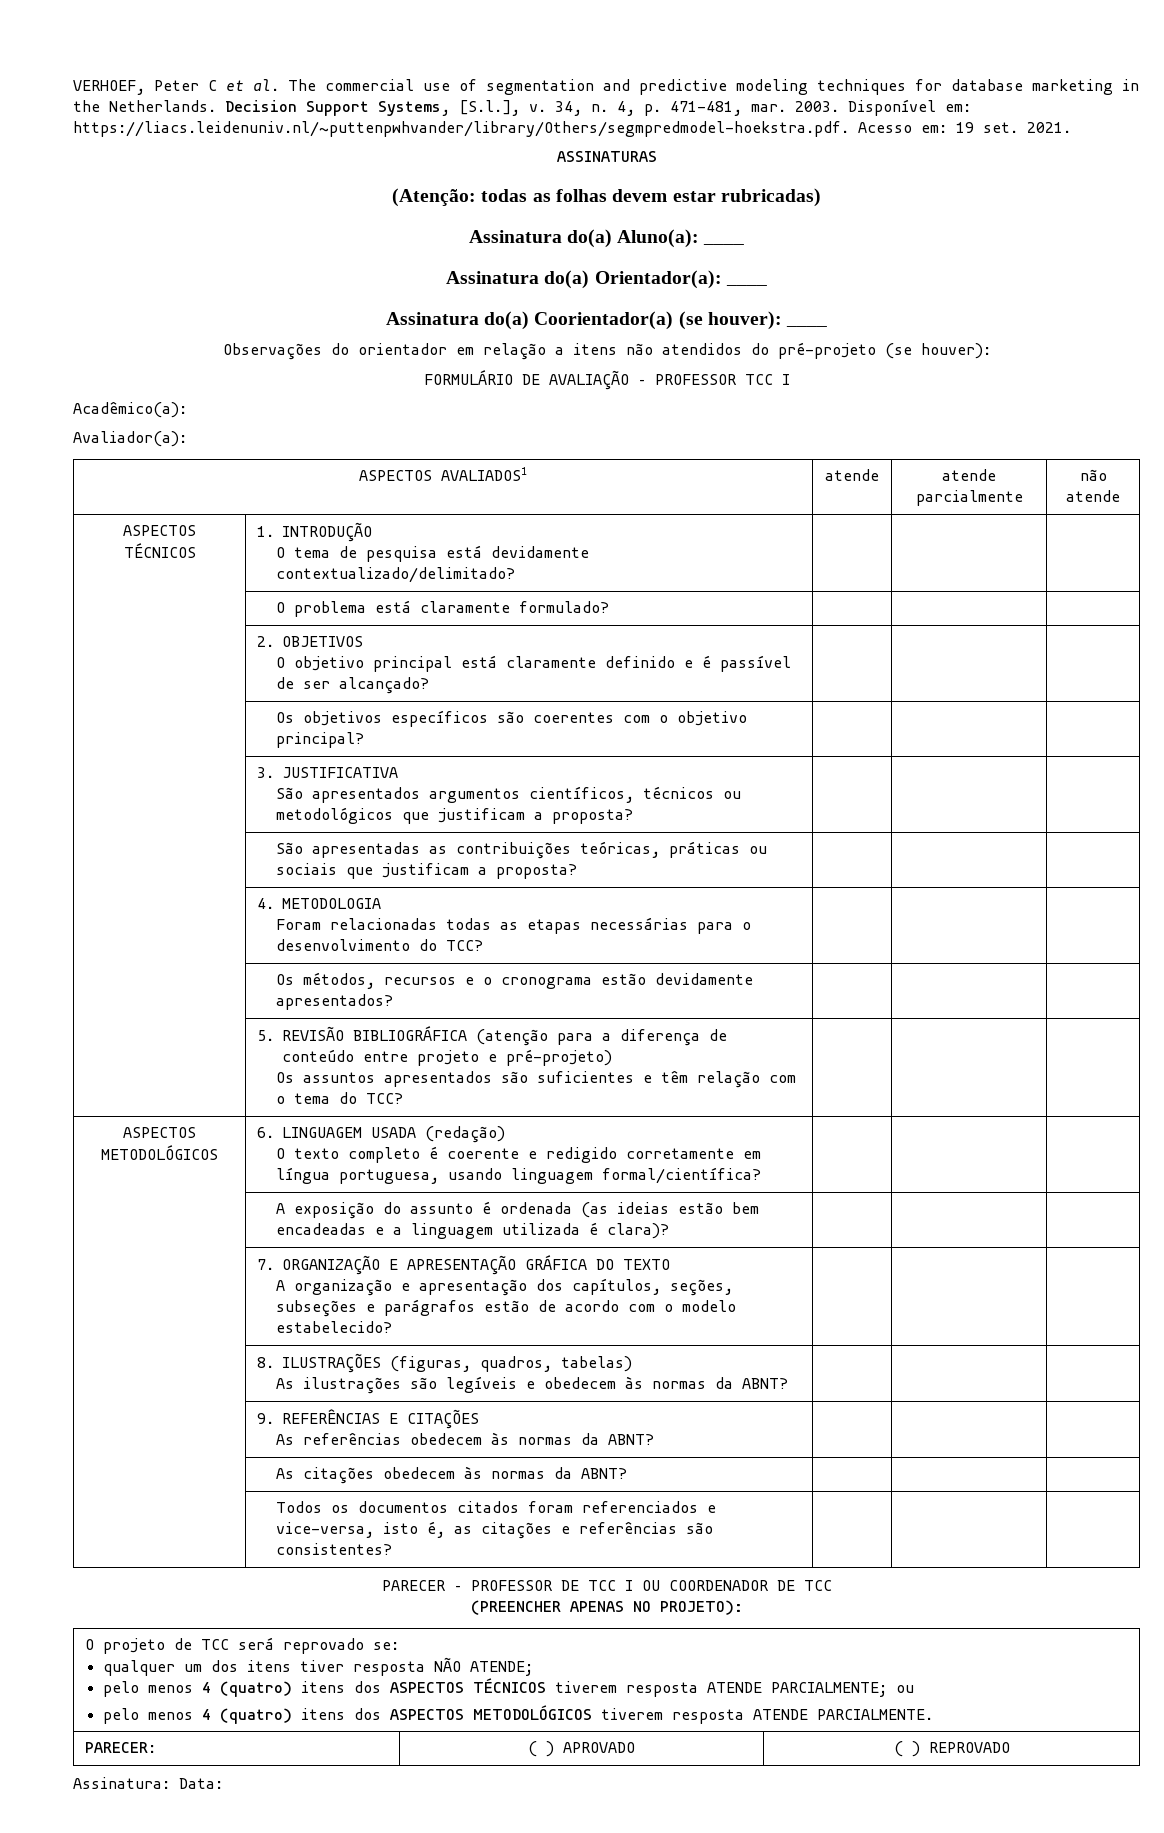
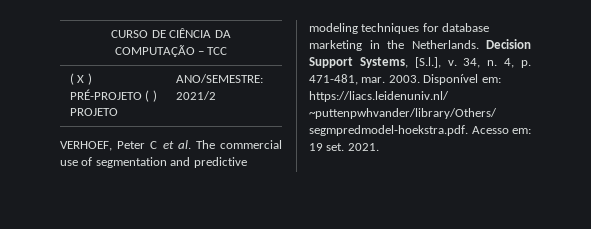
+ CURSO DE CIÊNCIA DA COMPUTAÇÃO – TCC
+ ( X ) PRÉ-PROJETO ( ) PROJETO | ANO/SEMESTRE: 2021/2
- ASSINATURAS
- (Atenção: todas as folhas devem estar rubricadas)
- Assinatura do(a) Aluno(a): ____
- Assinatura do(a) Orientador(a): ____
- Assinatura do(a) Coorientador(a) (se houver): ____
- Observações do orientador em relação a itens não atendidos do pré-projeto (se houver):
- FORMULÁRIO DE AVALIAÇÃO – PROFESSOR TCC I
- Acadêmico(a):
- Avaliador(a):
- ASPECTOS AVALIADOS1 | atende | atende parcialmente | não atende
- ASPECTOS TÉCNICOS | 1. INTRODUÇÃO
- O tema de pesquisa está devidamente contextualizado/delimitado? | | |
- | O problema está claramente formulado? | | |
- | 2. OBJETIVOS
- O objetivo principal está claramente definido e é passível de ser alcançado? | | |
- | Os objetivos específicos são coerentes com o objetivo principal? | | |
- | 3. JUSTIFICATIVA
- São apresentados argumentos científicos, técnicos ou metodológicos que justificam a proposta? | | |
- | São apresentadas as contribuições teóricas, práticas ou sociais que justificam a proposta? | | |
- | 4. METODOLOGIA
- Foram relacionadas todas as etapas necessárias para o desenvolvimento do TCC? | | |
- | Os métodos, recursos e o cronograma estão devidamente apresentados? | | |
- | 5. REVISÃO BIBLIOGRÁFICA (atenção para a diferença de conteúdo entre projeto e pré-projeto)
- Os assuntos apresentados são suficientes e têm relação com o tema do TCC? | | |
- ASPECTOS METODOLÓGICOS | 6. LINGUAGEM USADA (redação)
- O texto completo é coerente e redigido corretamente em língua portuguesa, usando linguagem formal/científica? | | |
- | A exposição do assunto é ordenada (as ideias estão bem encadeadas e a linguagem utilizada é clara)? | | |
- | 7. ORGANIZAÇÃO E APRESENTAÇÃO GRÁFICA DO TEXTO
- A organização e apresentação dos capítulos, seções, subseções e parágrafos estão de acordo com o modelo estabelecido? | | |
- | 8. ILUSTRAÇÕES (figuras, quadros, tabelas)
- As ilustrações são legíveis e obedecem às normas da ABNT? | | |
- | 9. REFERÊNCIAS E CITAÇÕES
- As referências obedecem às normas da ABNT? | | |
- | As citações obedecem às normas da ABNT? | | |
- | Todos os documentos citados foram referenciados e vice-versa, isto é, as citações e referências são consistentes? | | |
- PARECER – PROFESSOR DE TCC I OU COORDENADOR DE TCC
- (PREENCHER APENAS NO PROJETO):
- O projeto de TCC será reprovado se:
- qualquer um dos itens tiver resposta NÃO ATENDE;
- pelo menos 4 (quatro) itens dos ASPECTOS TÉCNICOS tiverem resposta ATENDE PARCIALMENTE; ou
- pelo menos 4 (quatro) itens dos ASPECTOS METODOLÓGICOS tiverem resposta ATENDE PARCIALMENTE.
- PARECER: | ( ) APROVADO | ( ) REPROVADO
- Assinatura: Data:

